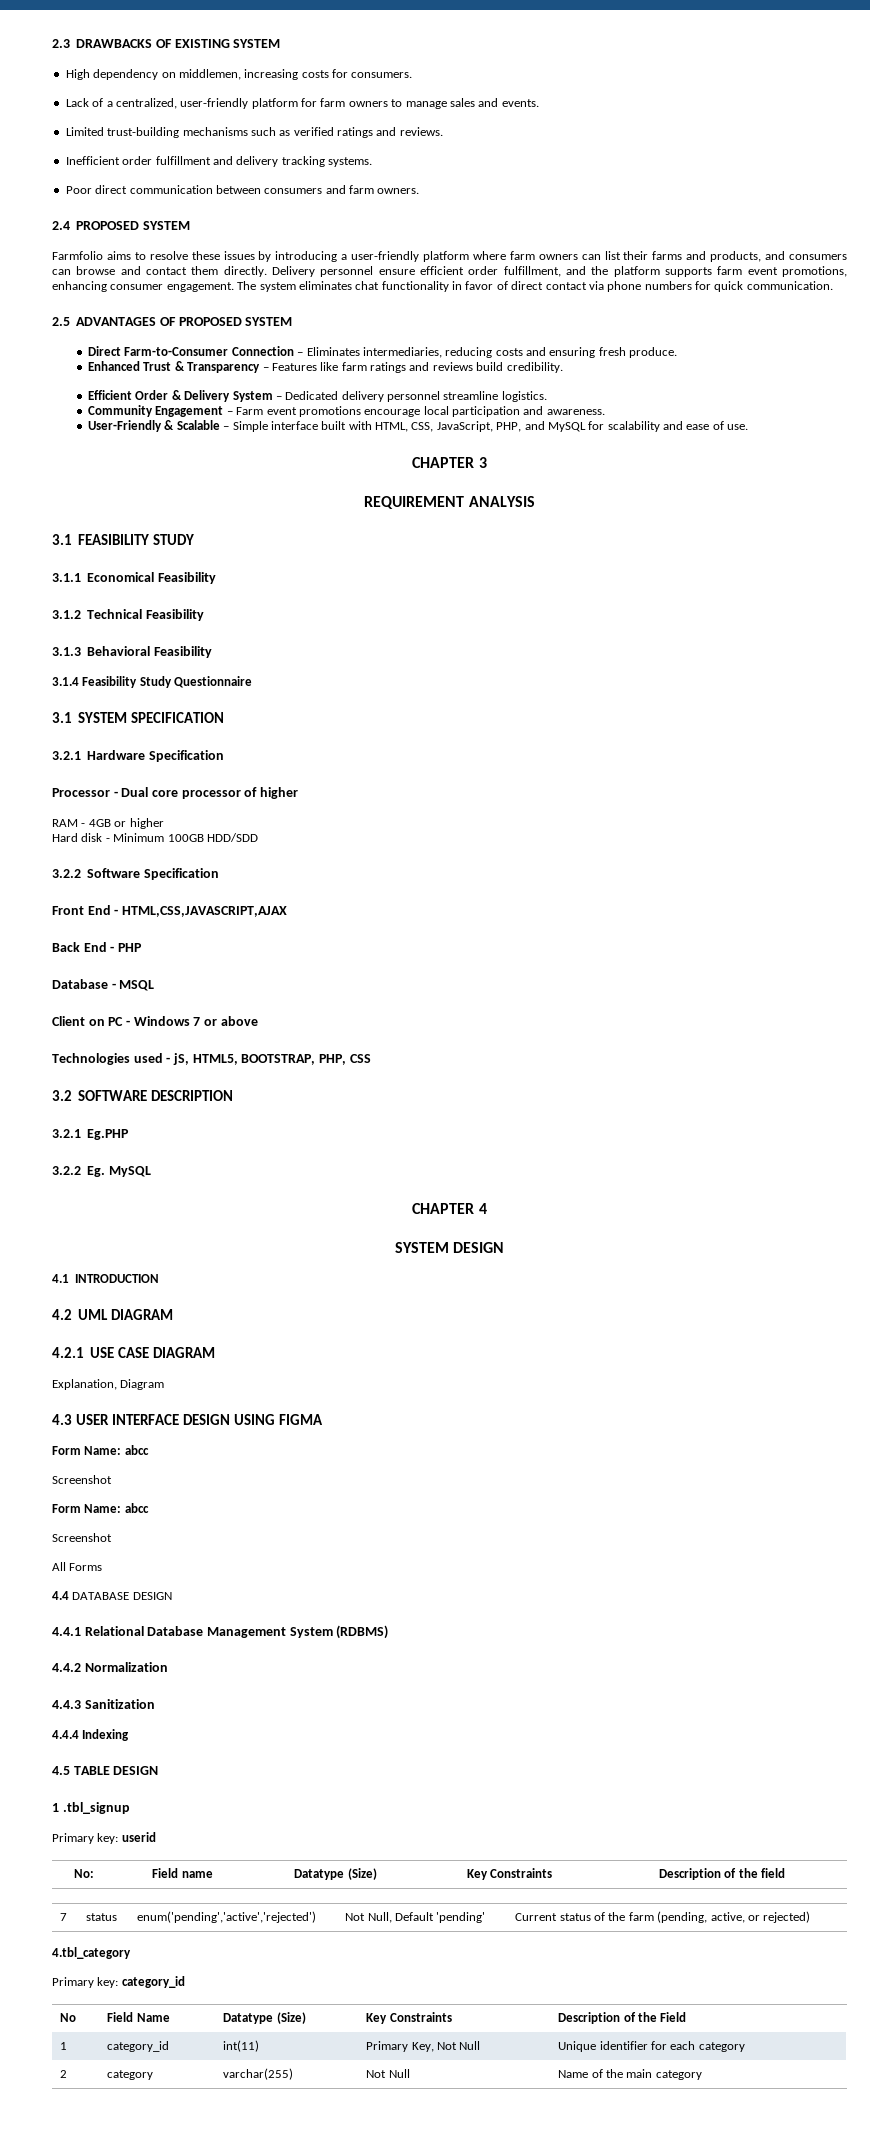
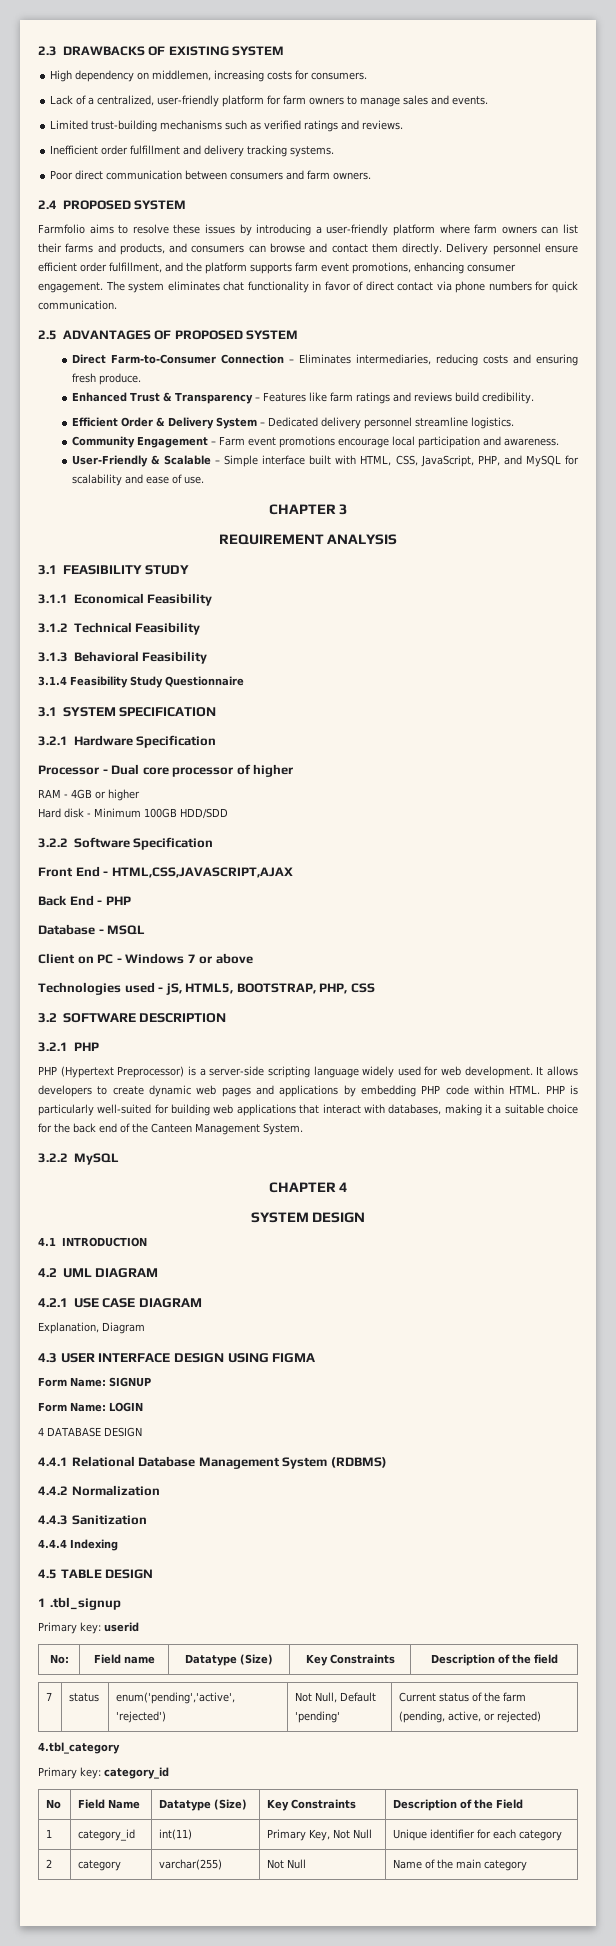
- 3.2.1 Eg.PHP
- 3.2.2 Eg. MySQL
+ 3.2.1 PHP
+ PHP (Hypertext Preprocessor) is a server-side scripting language widely used for web development. It allows developers to create dynamic web pages and applications by embedding PHP code within HTML. PHP is particularly well-suited for building web applications that interact with databases, making it a suitable choice for the back end of the Canteen Management System.
+ 3.2.2 MySQL
  4.3 USER INTERFACE DESIGN USING FIGMA
- Form Name: abcc
- Screenshot
- Form Name: abcc
- Screenshot
- All Forms
- 4.4 DATABASE DESIGN
+ Form Name: SIGNUP
+ Form Name: LOGIN
+ 4 DATABASE DESIGN

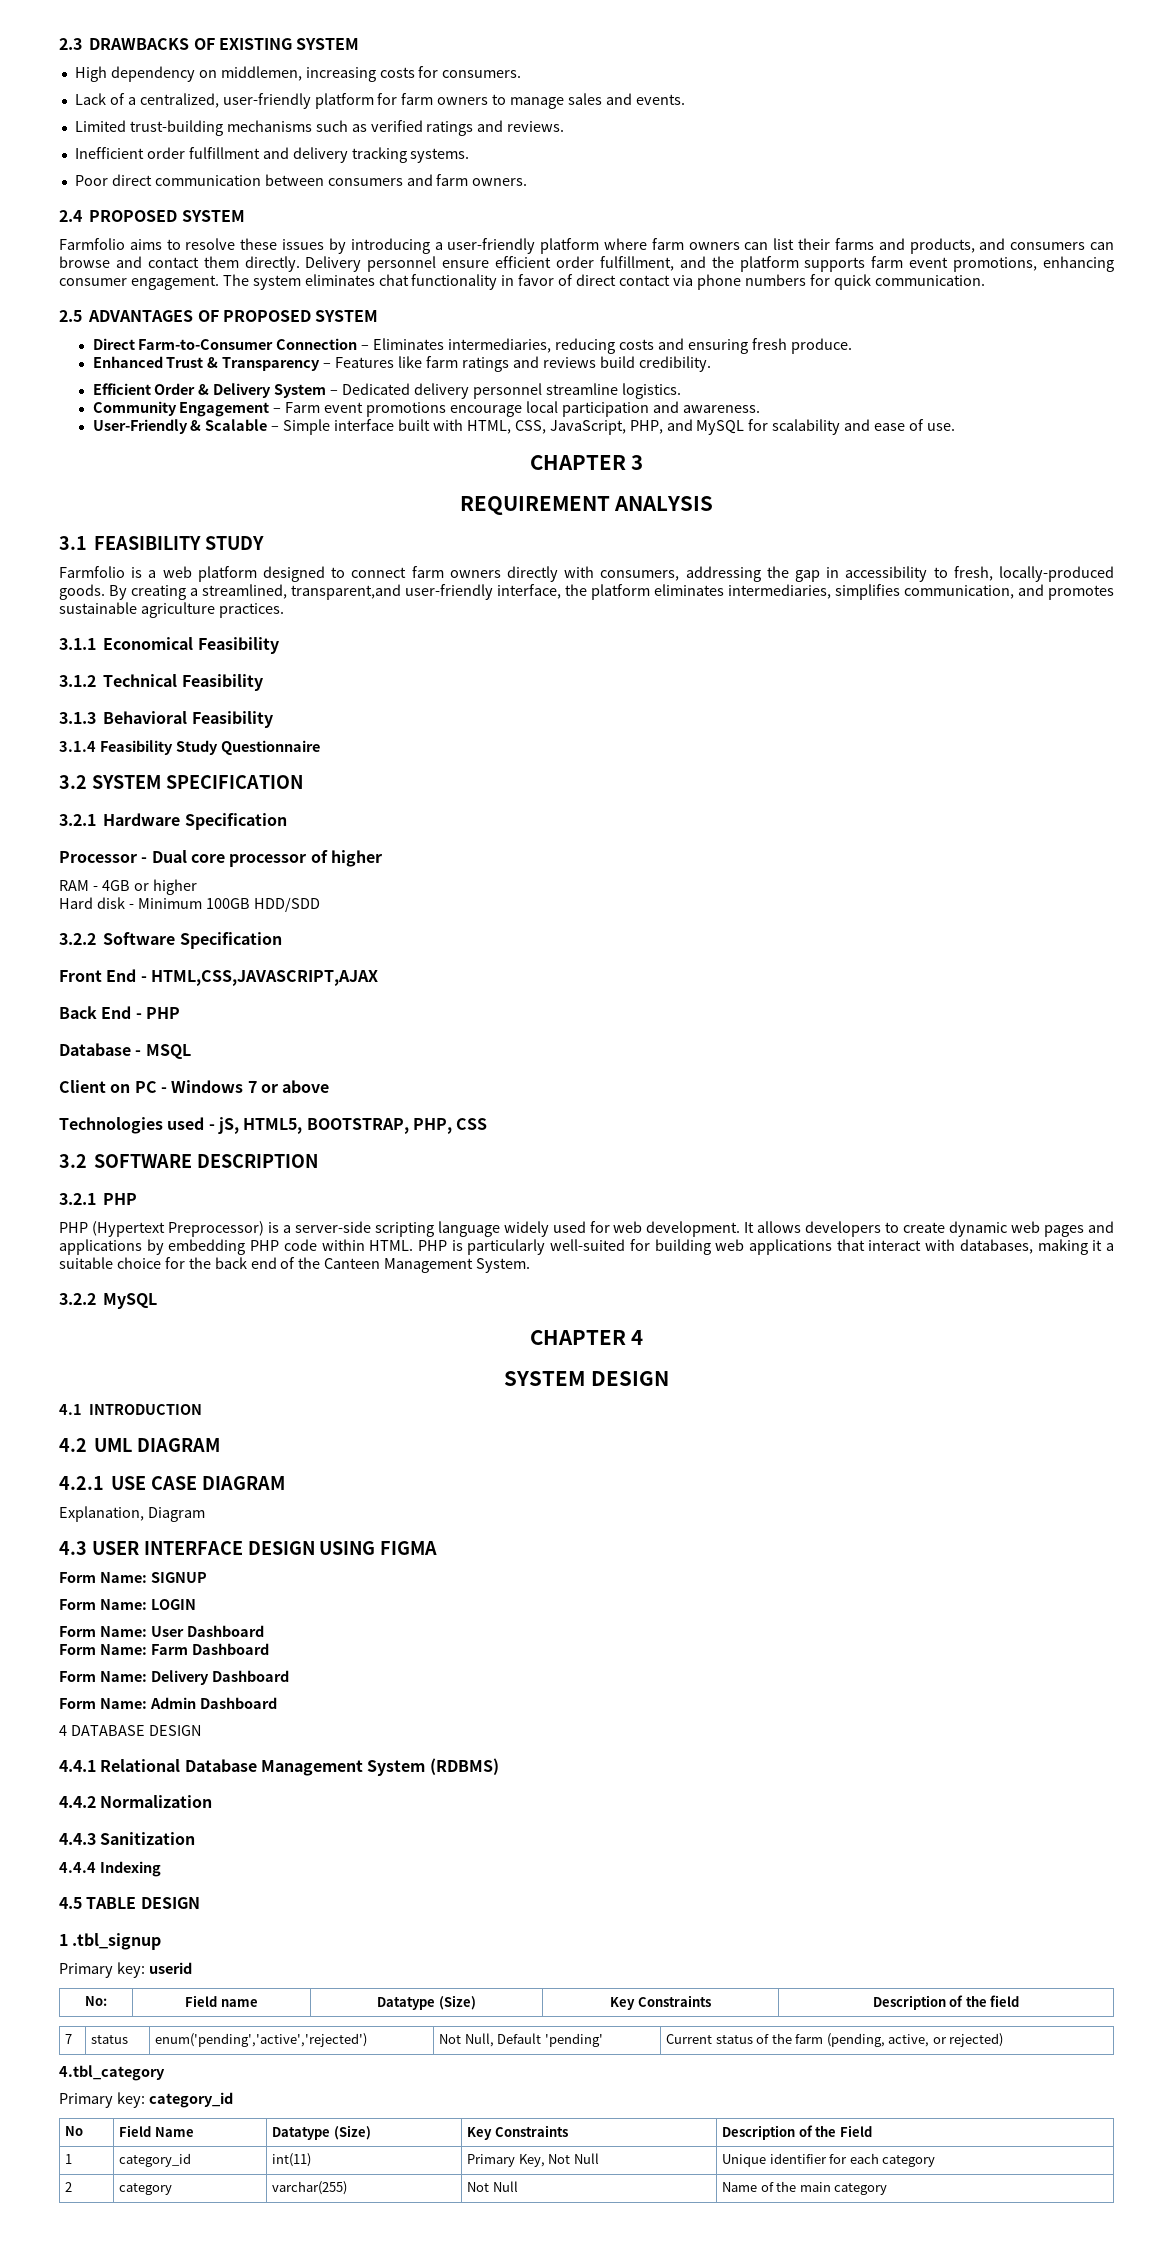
+ Farmfolio is a web platform designed to connect farm owners directly with consumers, addressing the gap in accessibility to fresh, locally-produced goods. By creating a streamlined, transparent,and user-friendly interface, the platform eliminates intermediaries, simplifies communication, and promotes sustainable agriculture practices.
- 3.1 SYSTEM SPECIFICATION
+ 3.2 SYSTEM SPECIFICATION
+ Form Name: User Dashboard
+ Form Name: Farm Dashboard
+ Form Name: Delivery Dashboard
+ Form Name: Admin Dashboard

